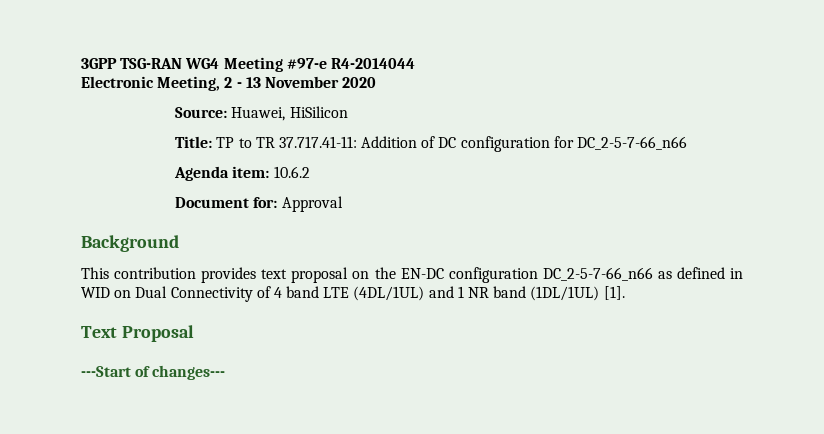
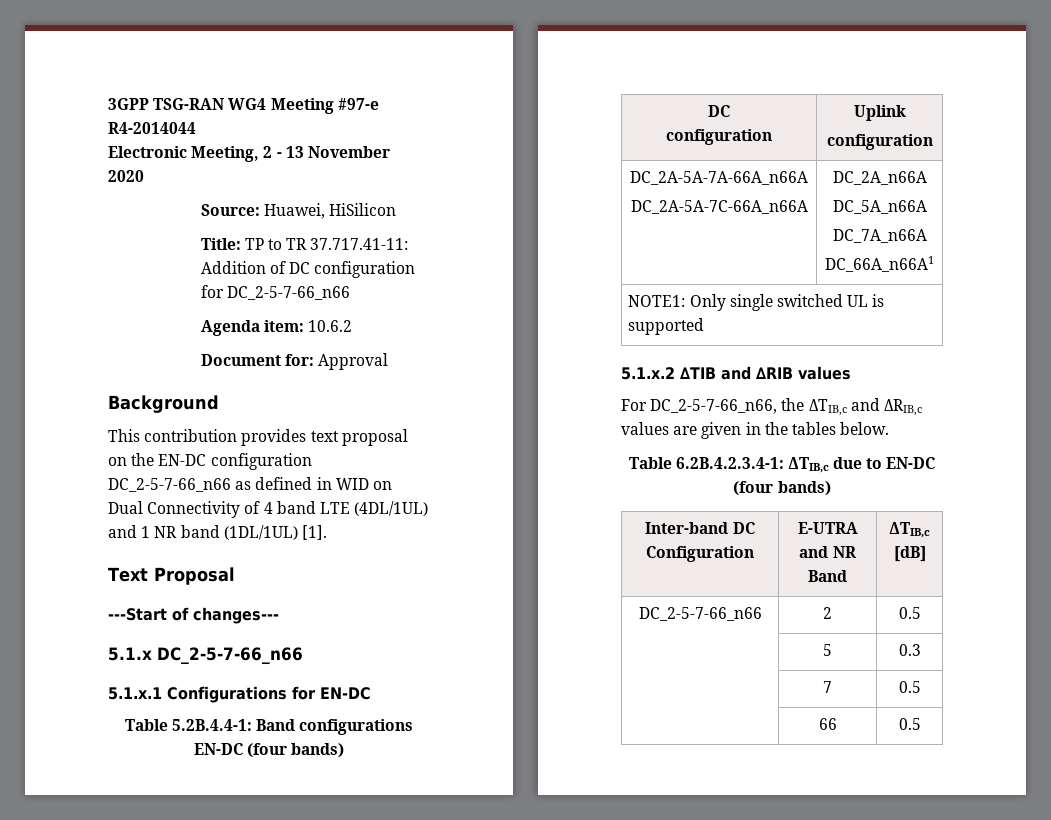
+ 5.1.x DC_2-5-7-66_n66
+ 5.1.x.1 Configurations for EN-DC
+ Table 5.2B.4.4-1: Band configurations EN-DC (four bands)
+ DC
+ configuration | Uplink
+ configuration
+ DC_2A-5A-7A-66A_n66A
+ DC_2A-5A-7C-66A_n66A | DC_2A_n66A
+ DC_5A_n66A
+ DC_7A_n66A
+ DC_66A_n66A1
+ NOTE1: Only single switched UL is supported
+ 5.1.x.2 ∆TIB and ∆RIB values
+ For DC_2-5-7-66_n66, the ΔTIB,c and ΔRIB,c values are given in the tables below.
+ Table 6.2B.4.2.3.4-1: ΔTIB,c due to EN-DC (four bands)
+ Inter-band DC Configuration | E-UTRA and NR Band | ΔTIB,c [dB]
+ DC_2-5-7-66_n66 | 2 | 0.5
+ | 5 | 0.3
+ | 7 | 0.5
+ | 66 | 0.5

